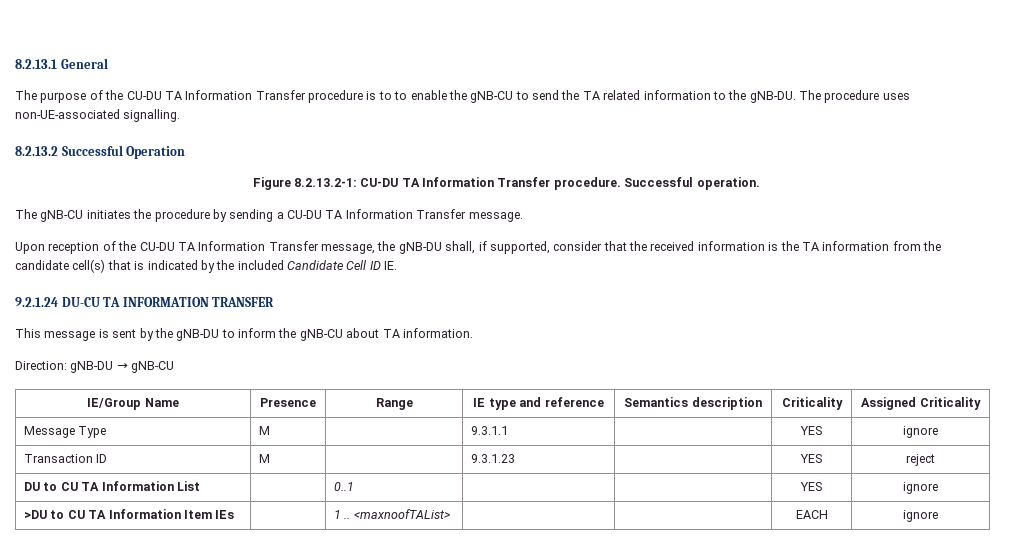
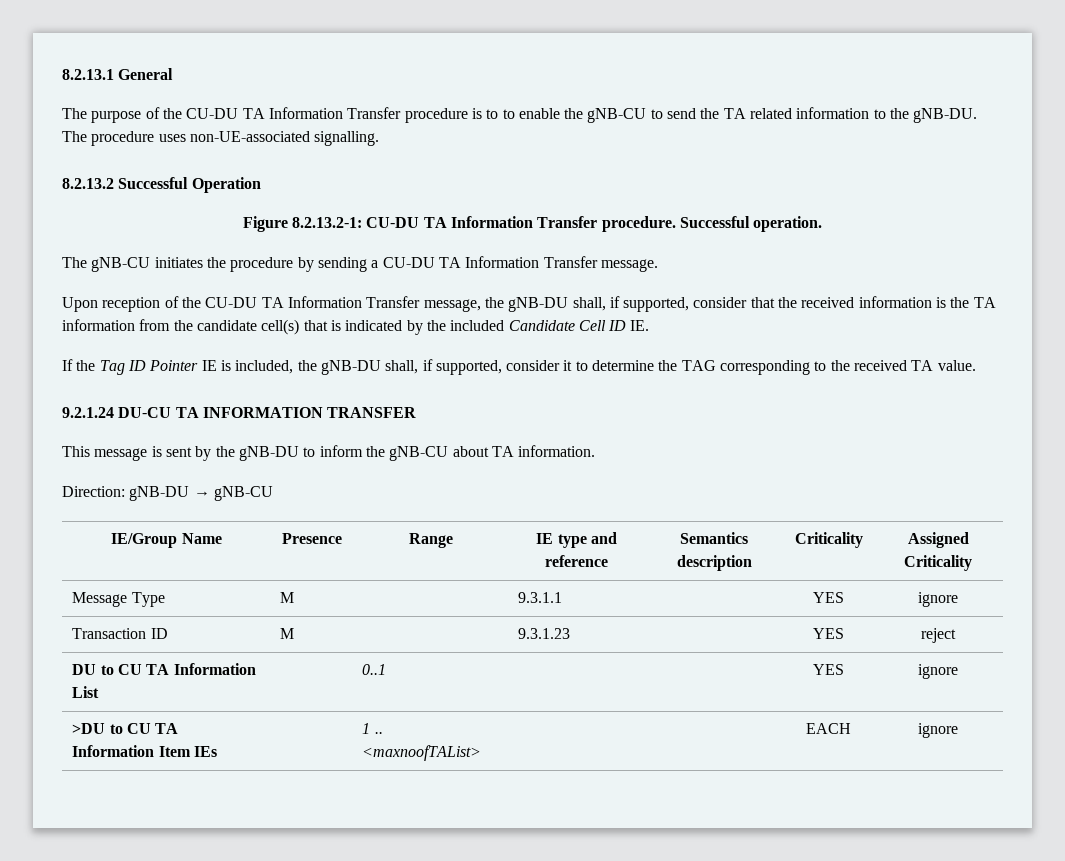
+ If the Tag ID Pointer IE is included, the gNB-DU shall, if supported, consider it to determine the TAG corresponding to the received TA value.

